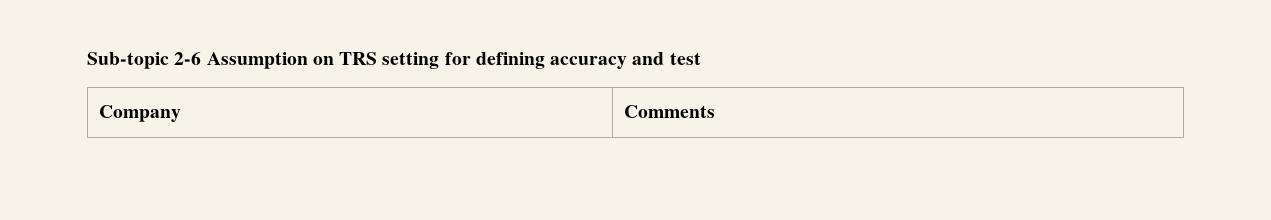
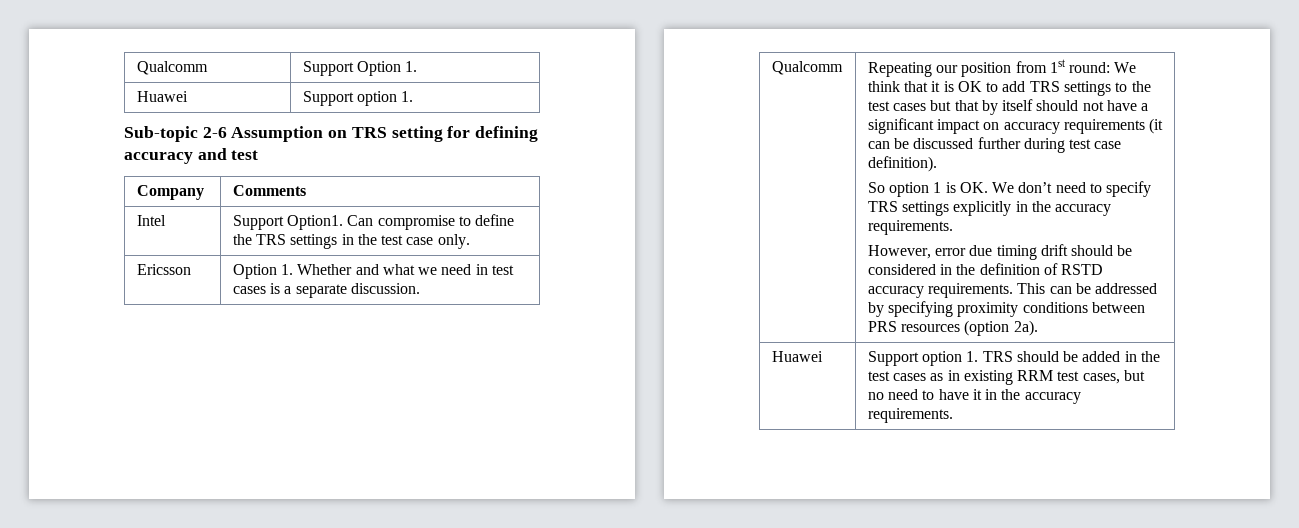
+ Qualcomm | Support Option 1.
+ Huawei | Support option 1.
+ Intel | Support Option1. Can compromise to define the TRS settings in the test case only.
+ Ericsson | Option 1. Whether and what we need in test cases is a separate discussion.
+ Qualcomm | Repeating our position from 1st round: We think that it is OK to add TRS settings to the test cases but that by itself should not have a significant impact on accuracy requirements (it can be discussed further during test case definition).
+ So option 1 is OK. We don’t need to specify TRS settings explicitly in the accuracy requirements.
+ However, error due timing drift should be considered in the definition of RSTD accuracy requirements. This can be addressed by specifying proximity conditions between PRS resources (option 2a).
+ Huawei | Support option 1. TRS should be added in the test cases as in existing RRM test cases, but no need to have it in the accuracy requirements.

